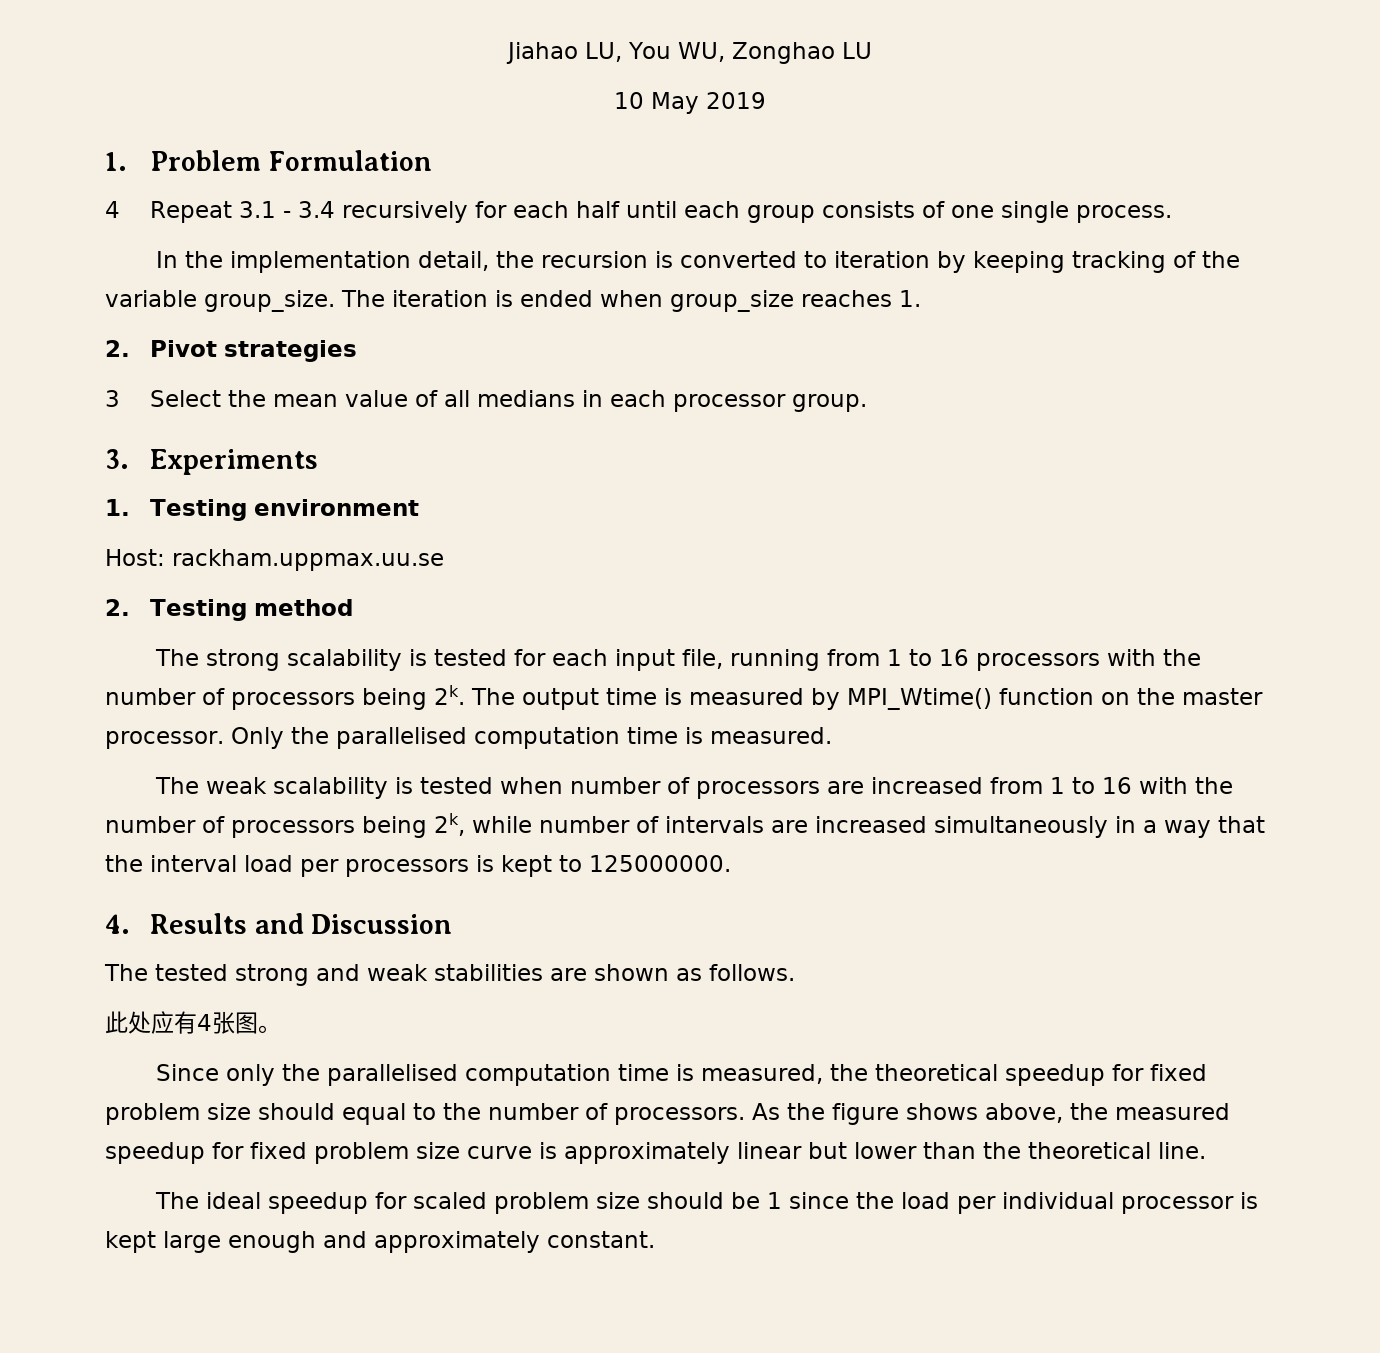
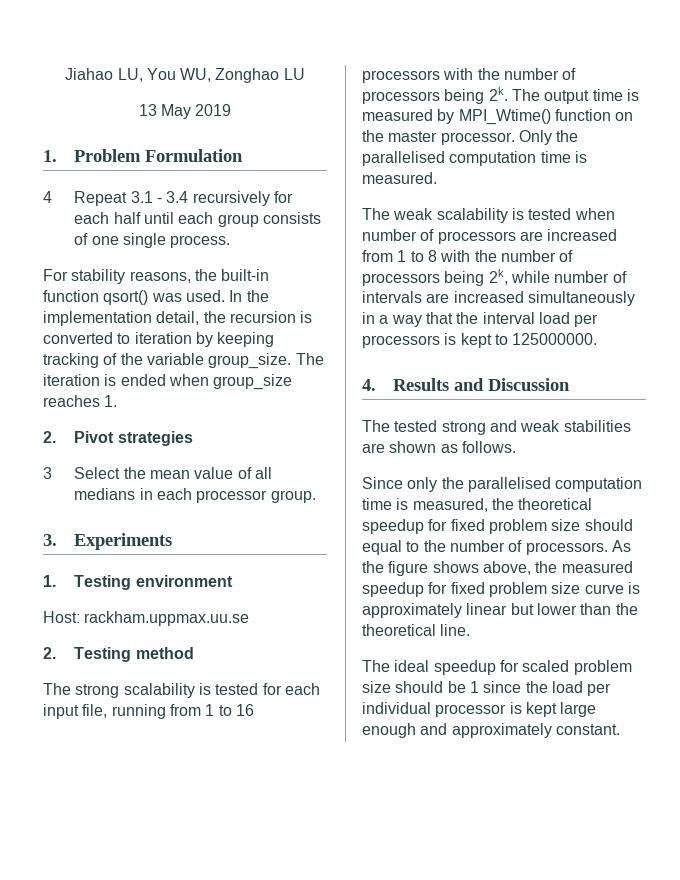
- 10 May 2019
+ 13 May 2019
+ For stability reasons, the built-in function qsort() was used.
- The weak scalability is tested when number of processors are increased from 1 to 16 with the number of processors being 2k, while number of intervals are increased simultaneously in a way that the interval load per processors is kept to 125000000.
+ The weak scalability is tested when number of processors are increased from 1 to 8 with the number of processors being 2k, while number of intervals are increased simultaneously in a way that the interval load per processors is kept to 125000000.
- 此处应有4张图。

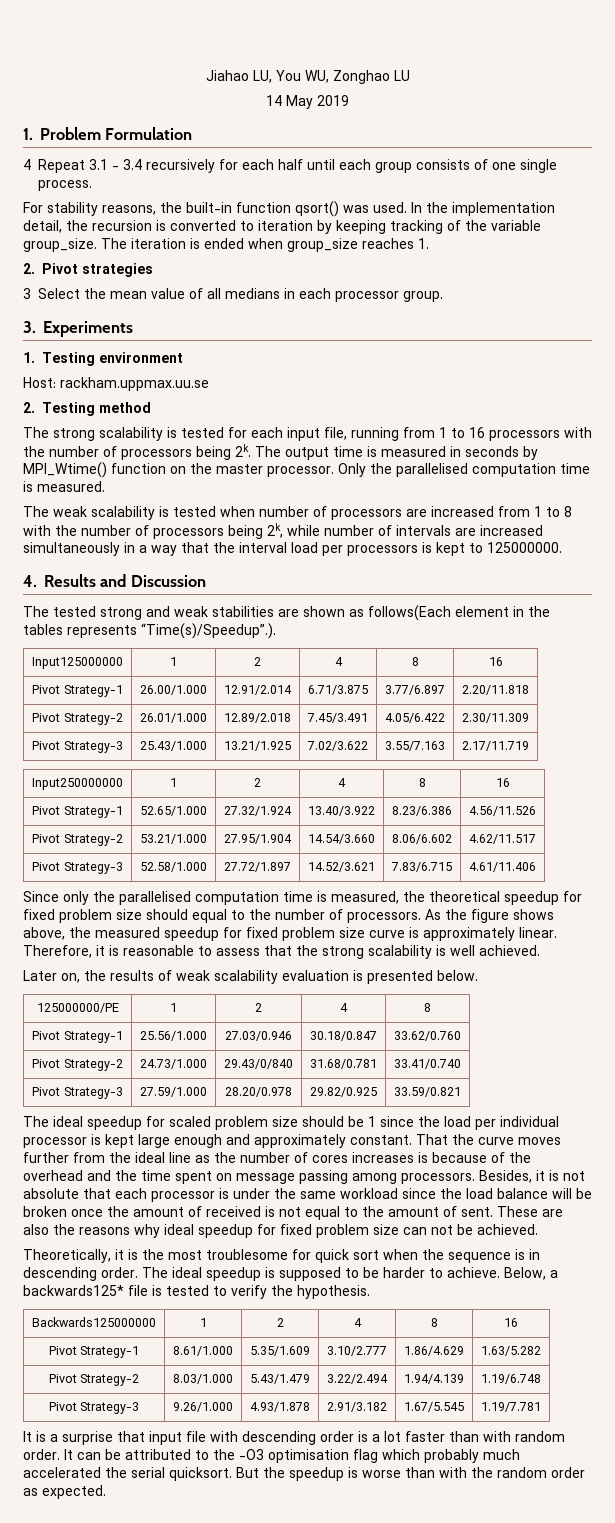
- 13 May 2019
+ 14 May 2019
- The output time is measured by MPI_Wtime() function on the master processor.
+ The output time is measured in seconds by MPI_Wtime() function on the master processor.
- The tested strong and weak stabilities are shown as follows.
+ The tested strong and weak stabilities are shown as follows(Each element in the tables represents “Time(s)/Speedup”.).
+ Input125000000 | 1 | 2 | 4 | 8 | 16
+ Pivot Strategy-1 | 26.00/1.000 | 12.91/2.014 | 6.71/3.875 | 3.77/6.897 | 2.20/11.818
+ Pivot Strategy-2 | 26.01/1.000 | 12.89/2.018 | 7.45/3.491 | 4.05/6.422 | 2.30/11.309
+ Pivot Strategy-3 | 25.43/1.000 | 13.21/1.925 | 7.02/3.622 | 3.55/7.163 | 2.17/11.719
+ Input250000000 | 1 | 2 | 4 | 8 | 16
+ Pivot Strategy-1 | 52.65/1.000 | 27.32/1.924 | 13.40/3.922 | 8.23/6.386 | 4.56/11.526
+ Pivot Strategy-2 | 53.21/1.000 | 27.95/1.904 | 14.54/3.660 | 8.06/6.602 | 4.62/11.517
+ Pivot Strategy-3 | 52.58/1.000 | 27.72/1.897 | 14.52/3.621 | 7.83/6.715 | 4.61/11.406
- As the figure shows above, the measured speedup for fixed problem size curve is approximately linear but lower than the theoretical line.
+ As the figure shows above, the measured speedup for fixed problem size curve is approximately linear. Therefore, it is reasonable to assess that the strong scalability is well achieved.
+ Later on, the results of weak scalability evaluation is presented below.
+ 125000000/PE | 1 | 2 | 4 | 8
+ Pivot Strategy-1 | 25.56/1.000 | 27.03/0.946 | 30.18/0.847 | 33.62/0.760
+ Pivot Strategy-2 | 24.73/1.000 | 29.43/0/840 | 31.68/0.781 | 33.41/0.740
+ Pivot Strategy-3 | 27.59/1.000 | 28.20/0.978 | 29.82/0.925 | 33.59/0.821
+ That the curve moves further from the ideal line as the number of cores increases is because of the overhead and the time spent on message passing among processors. Besides, it is not absolute that each processor is under the same workload since the load balance will be broken once the amount of received is not equal to the amount of sent. These are also the reasons why ideal speedup for fixed problem size can not be achieved.
+ Theoretically, it is the most troublesome for quick sort when the sequence is in descending order. The ideal speedup is supposed to be harder to achieve. Below, a backwards125* file is tested to verify the hypothesis.
+ Backwards125000000 | 1 | 2 | 4 | 8 | 16
+ Pivot Strategy-1 | 8.61/1.000 | 5.35/1.609 | 3.10/2.777 | 1.86/4.629 | 1.63/5.282
+ Pivot Strategy-2 | 8.03/1.000 | 5.43/1.479 | 3.22/2.494 | 1.94/4.139 | 1.19/6.748
+ Pivot Strategy-3 | 9.26/1.000 | 4.93/1.878 | 2.91/3.182 | 1.67/5.545 | 1.19/7.781
+ It is a surprise that input file with descending order is a lot faster than with random order. It can be attributed to the -O3 optimisation flag which probably much accelerated the serial quicksort. But the speedup is worse than with the random order as expected.

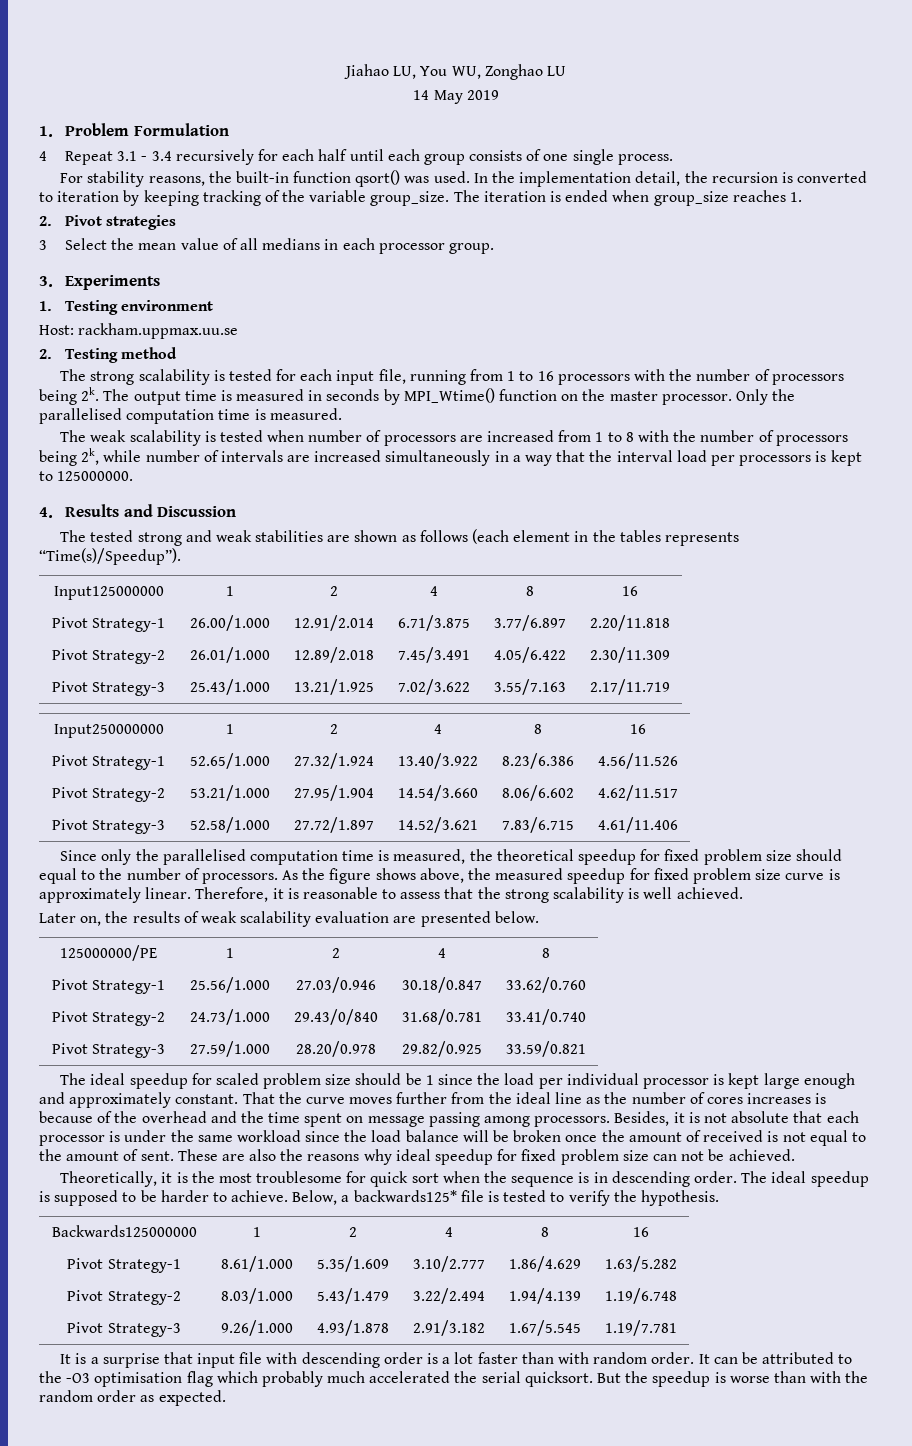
- The tested strong and weak stabilities are shown as follows(Each element in the tables represents “Time(s)/Speedup”.).
+ The tested strong and weak stabilities are shown as follows (each element in the tables represents “Time(s)/Speedup”).
- Later on, the results of weak scalability evaluation is presented below.
+ Later on, the results of weak scalability evaluation are presented below.

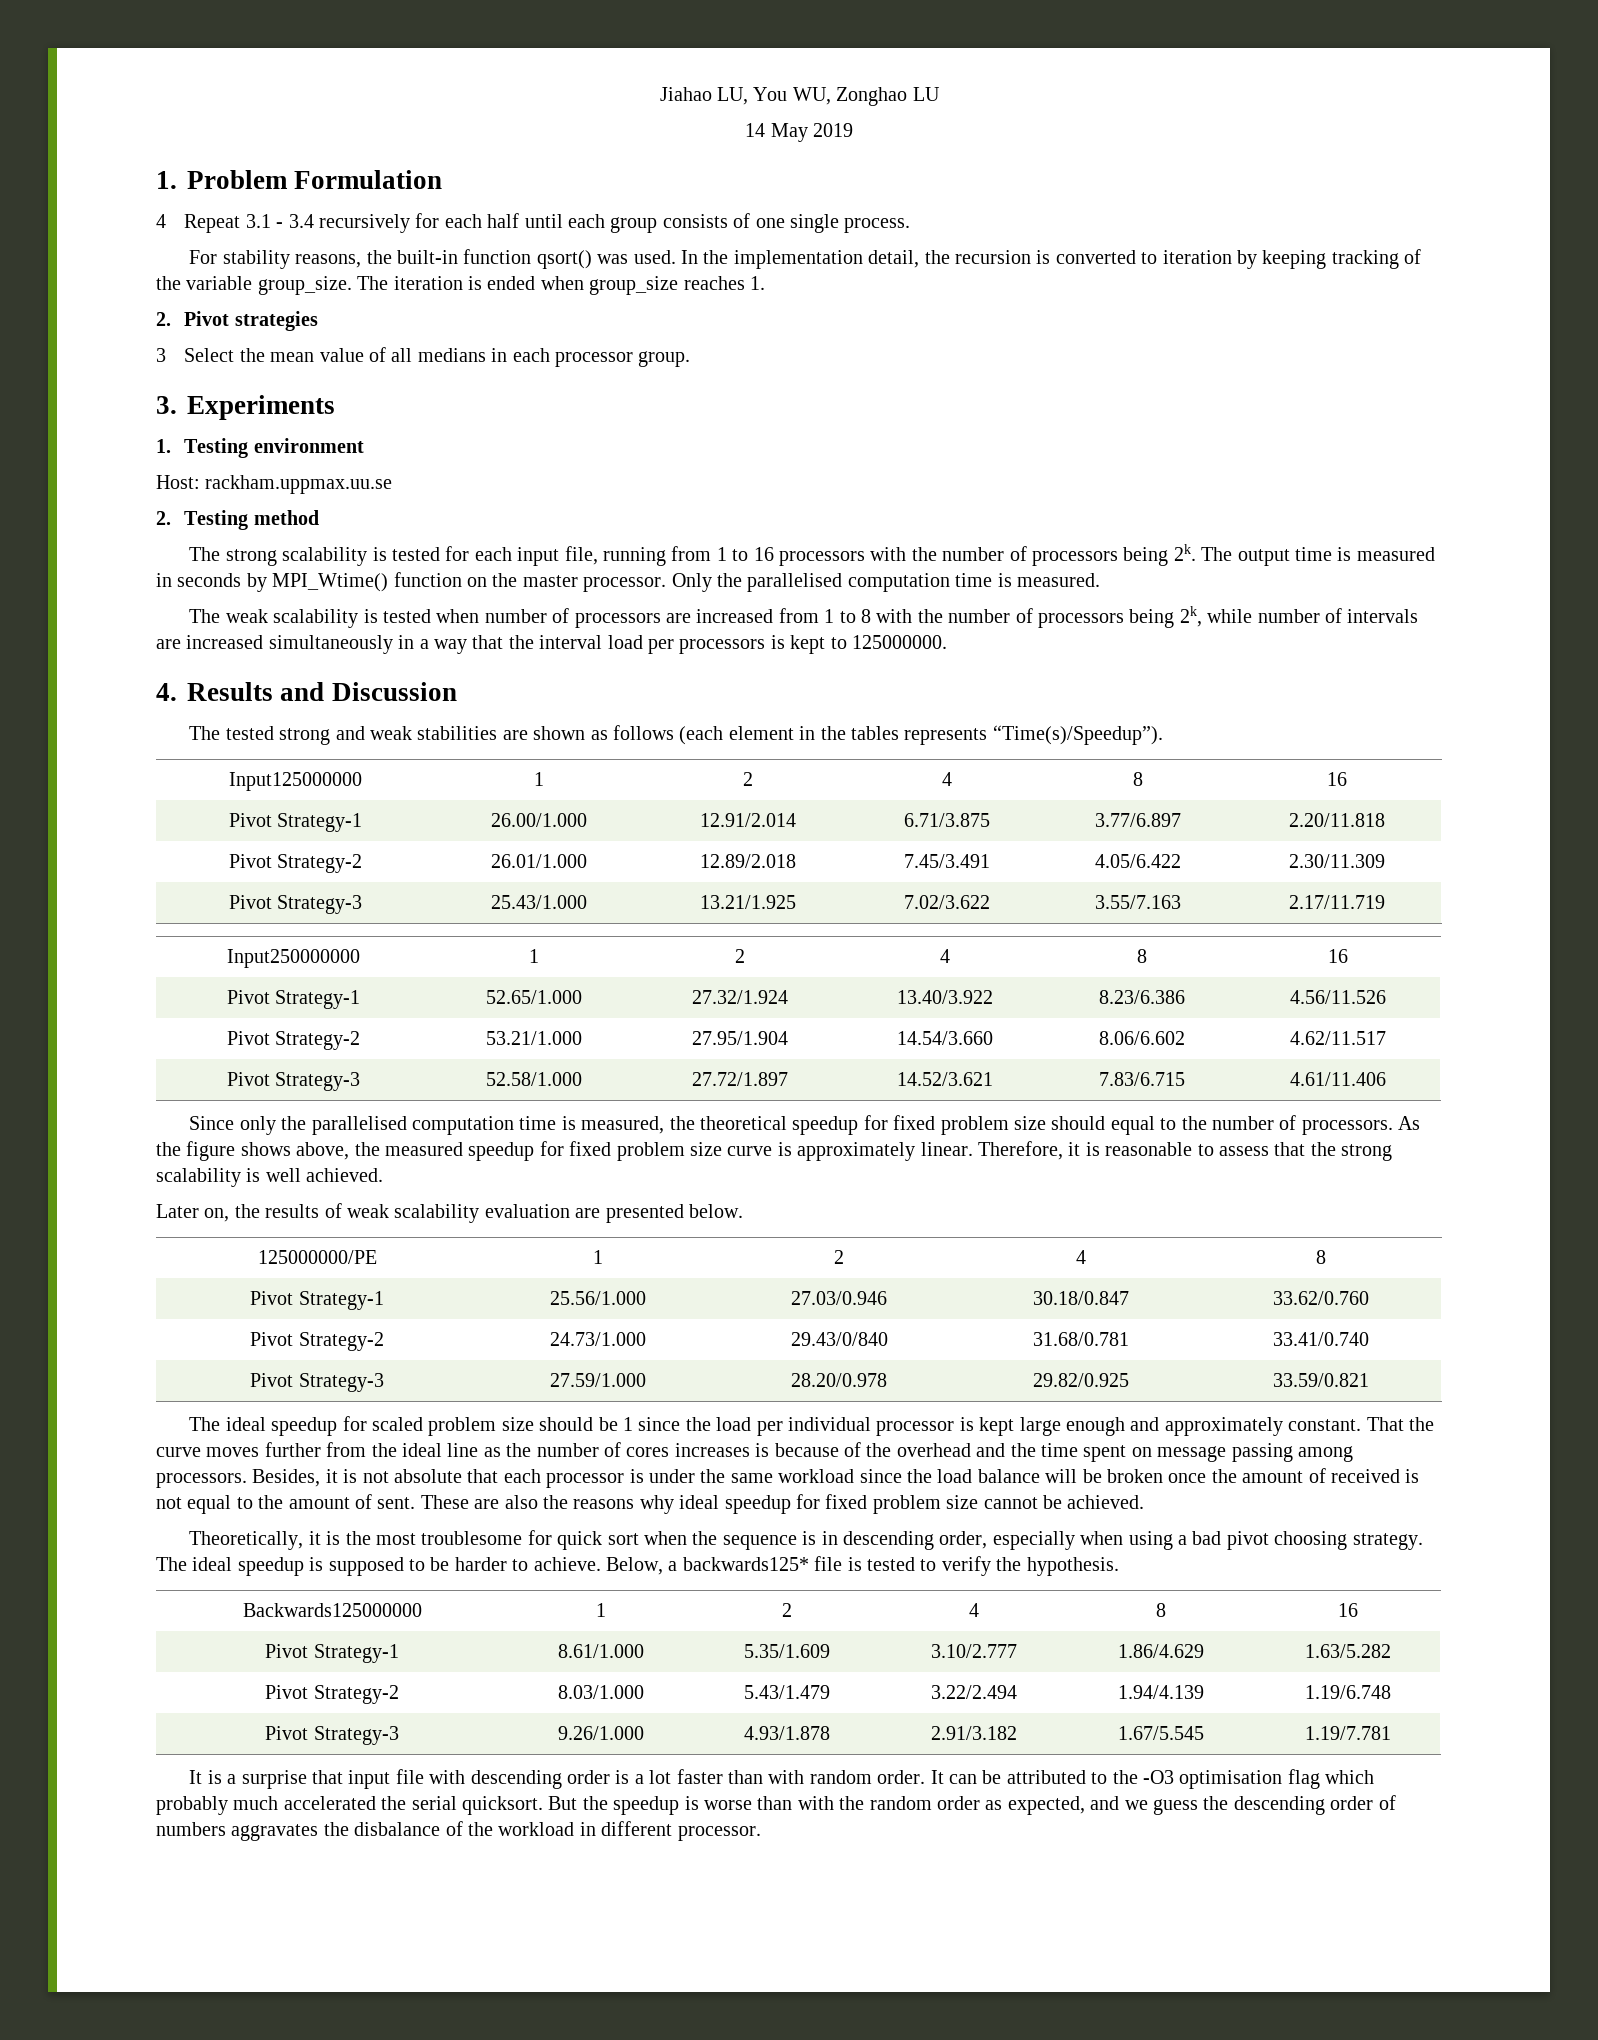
- These are also the reasons why ideal speedup for fixed problem size can not be achieved.
+ These are also the reasons why ideal speedup for fixed problem size cannot be achieved.
- Theoretically, it is the most troublesome for quick sort when the sequence is in descending order.
+ Theoretically, it is the most troublesome for quick sort when the sequence is in descending order, especially when using a bad pivot choosing strategy.
- But the speedup is worse than with the random order as expected.
+ But the speedup is worse than with the random order as expected, and we guess the descending order of numbers aggravates the disbalance of the workload in different processor.

